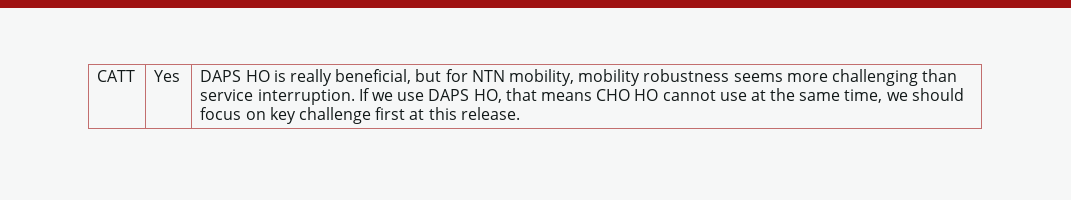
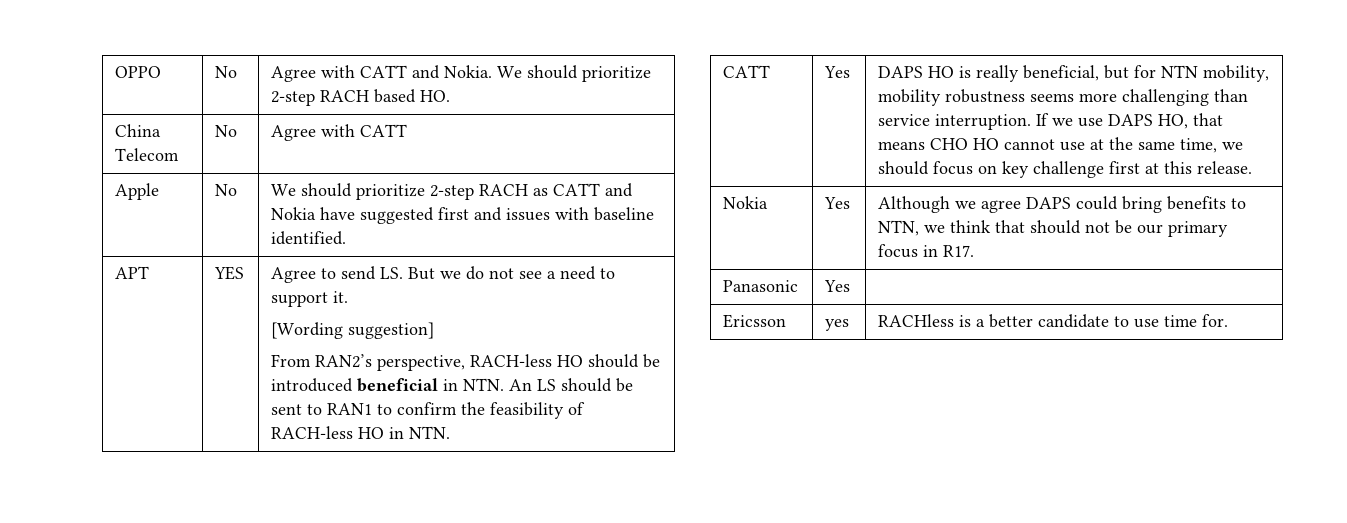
+ OPPO | No | Agree with CATT and Nokia. We should prioritize 2-step RACH based HO.
+ China Telecom | No | Agree with CATT
+ Apple | No | We should prioritize 2-step RACH as CATT and Nokia have suggested first and issues with baseline identified.
+ APT | YES | Agree to send LS. But we do not see a need to support it.
+ [Wording suggestion]
+ From RAN2’s perspective, RACH-less HO should be introduced beneficial in NTN. An LS should be sent to RAN1 to confirm the feasibility of RACH-less HO in NTN.
+ Nokia | Yes | Although we agree DAPS could bring benefits to NTN, we think that should not be our primary focus in R17.
+ Panasonic | Yes |
+ Ericsson | yes | RACHless is a better candidate to use time for.

